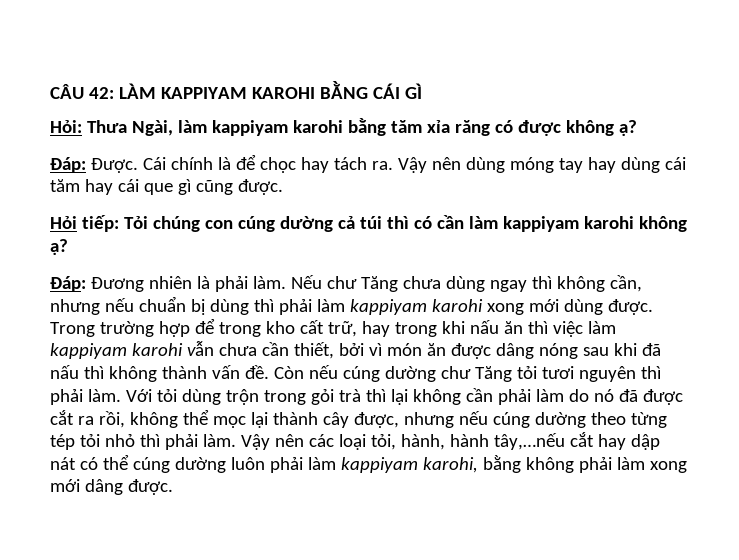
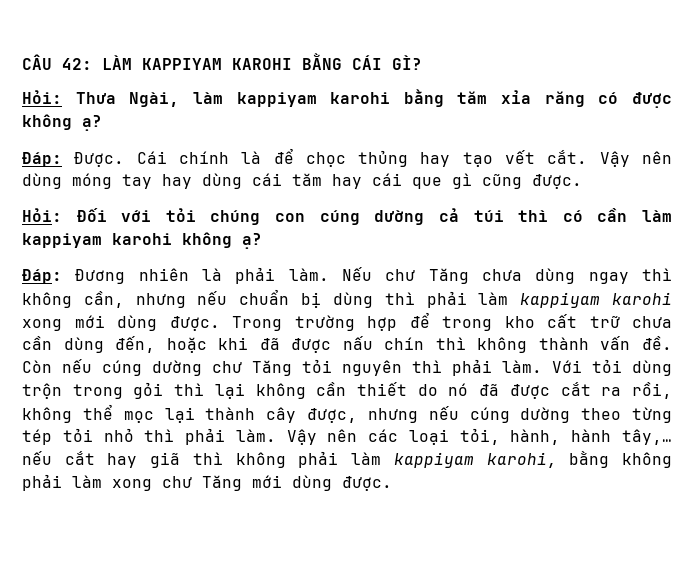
- CÂU 42: LÀM KAPPIYAM KAROHI BẰNG CÁI GÌ
+ CÂU 42: LÀM KAPPIYAM KAROHI BẰNG CÁI GÌ?
- Cái chính là để chọc hay tách ra.
+ Cái chính là để chọc thủng hay tạo vết cắt.
- Hỏi tiếp: Tỏi chúng con cúng dường cả túi thì có cần làm kappiyam karohi không ạ?
+ Hỏi: Đối với tỏi chúng con cúng dường cả túi thì có cần làm kappiyam karohi không ạ?
- Trong trường hợp để trong kho cất trữ, hay trong khi nấu ăn thì việc làm kappiyam karohi vẫn chưa cần thiết, bởi vì món ăn được dâng nóng sau khi đã nấu thì không thành vấn đề.
+ Trong trường hợp để trong kho cất trữ chưa cần dùng đến, hoặc khi đã được nấu chín thì không thành vấn đề.
- Còn nếu cúng dường chư Tăng tỏi tươi nguyên thì phải làm.
+ Còn nếu cúng dường chư Tăng tỏi nguyên thì phải làm.
- Với tỏi dùng trộn trong gỏi trà thì lại không cần phải làm do nó đã được cắt ra rồi, không thể mọc lại thành cây được, nhưng nếu cúng dường theo từng tép tỏi nhỏ thì phải làm.
+ Với tỏi dùng trộn trong gỏi thì lại không cần thiết do nó đã được cắt ra rồi, không thể mọc lại thành cây được, nhưng nếu cúng dường theo từng tép tỏi nhỏ thì phải làm.
- Vậy nên các loại tỏi, hành, hành tây,…nếu cắt hay dập nát có thể cúng dường luôn phải làm kappiyam karohi, bằng không phải làm xong mới dâng được.
+ Vậy nên các loại tỏi, hành, hành tây,… nếu cắt hay giã thì không phải làm kappiyam karohi, bằng không phải làm xong chư Tăng mới dùng được.

